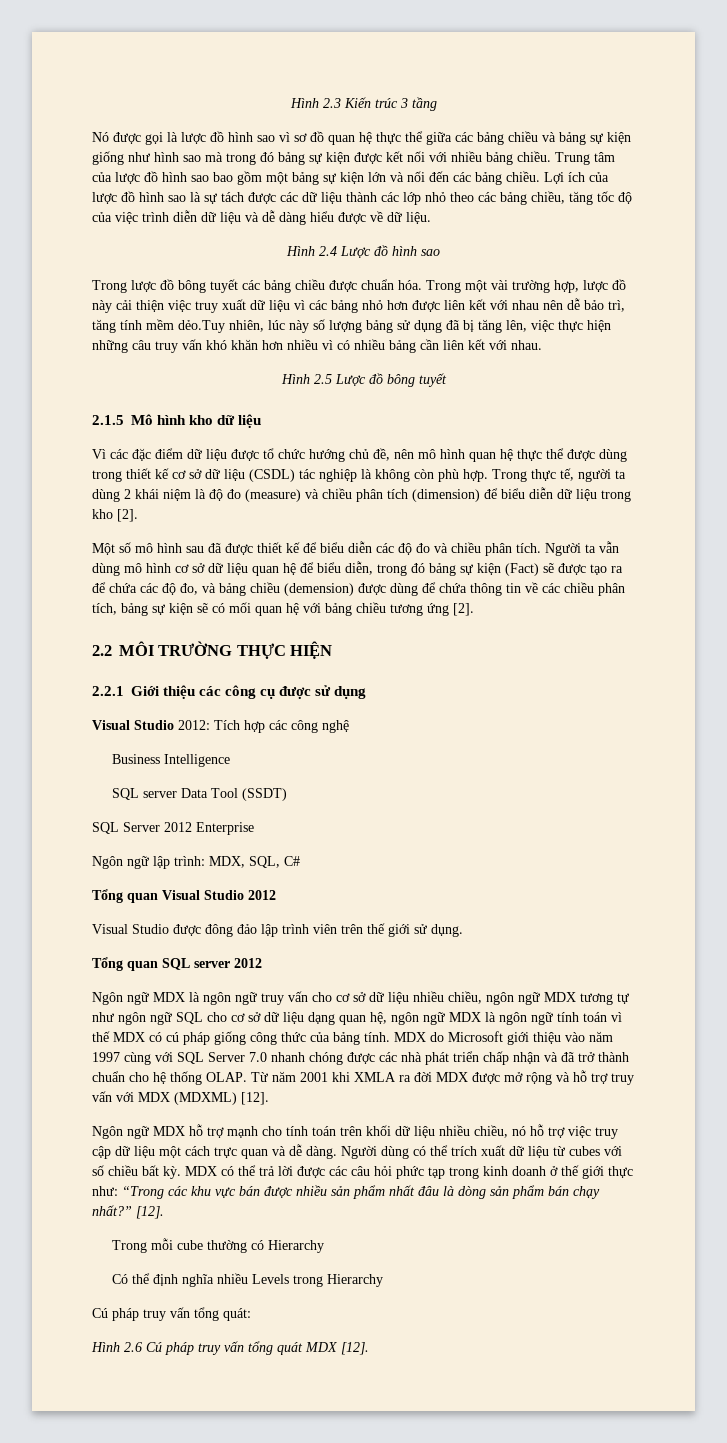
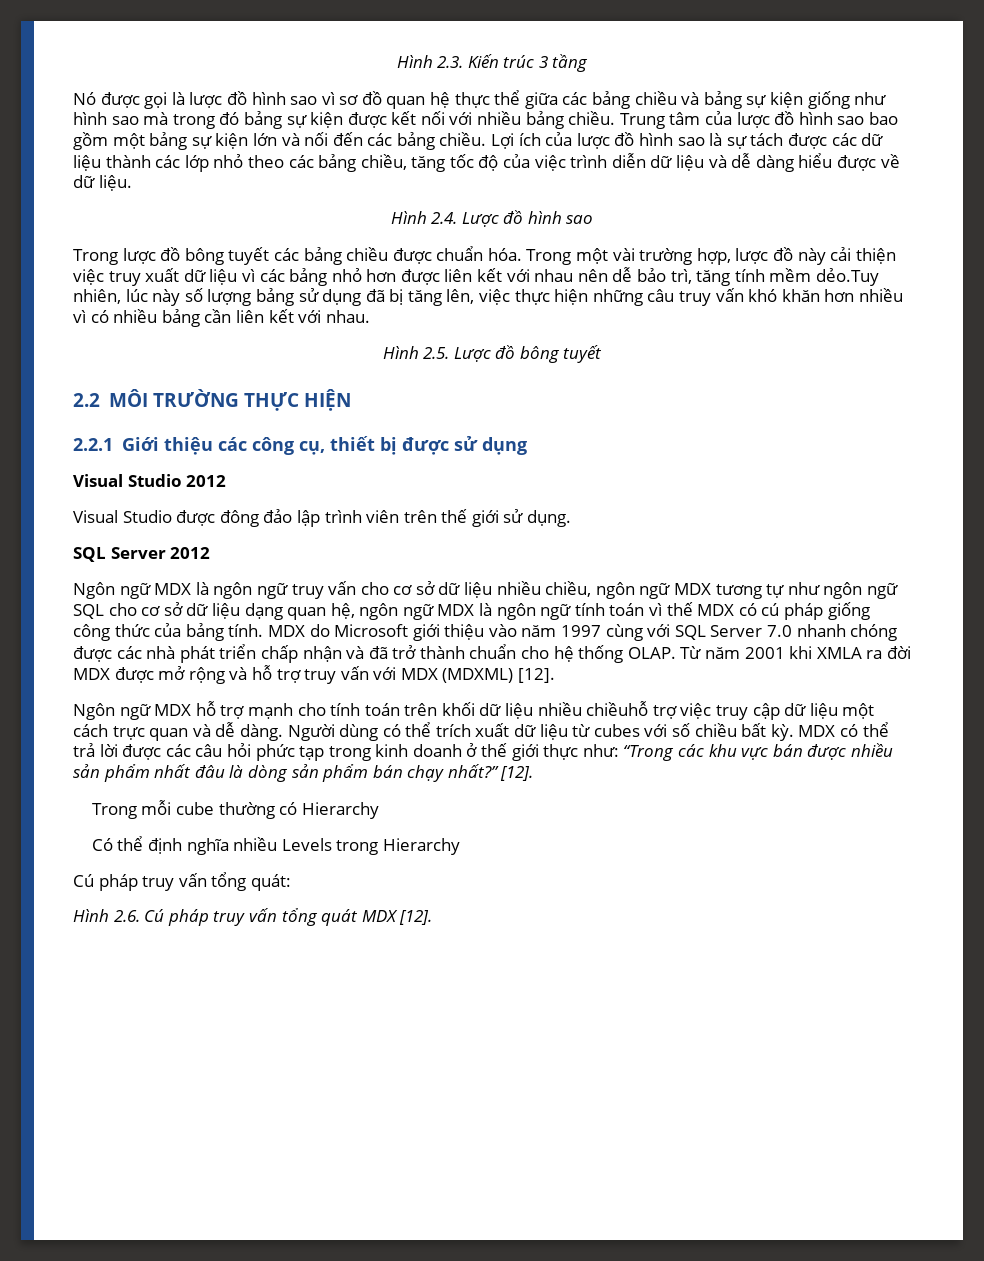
- Hình 2.3 Kiến trúc 3 tầng
+ Hình 2.3. Kiến trúc 3 tầng
- Hình 2.4 Lược đồ hình sao
+ Hình 2.4. Lược đồ hình sao
- Hình 2.5 Lược đồ bông tuyết
+ Hình 2.5. Lược đồ bông tuyết
- 2.1.5 Mô hình kho dữ liệu
- Vì các đặc điểm dữ liệu được tổ chức hướng chủ đề, nên mô hình quan hệ thực thể được dùng trong thiết kế cơ sở dữ liệu (CSDL) tác nghiệp là không còn phù hợp. Trong thực tế, người ta dùng 2 khái niệm là độ đo (measure) và chiều phân tích (dimension) để biểu diễn dữ liệu trong kho [2].
- Một số mô hình sau đã được thiết kế để biểu diễn các độ đo và chiều phân tích. Người ta vẫn dùng mô hình cơ sở dữ liệu quan hệ để biểu diễn, trong đó bảng sự kiện (Fact) sẽ được tạo ra để chứa các độ đo, và bảng chiều (demension) được dùng để chứa thông tin về các chiều phân tích, bảng sự kiện sẽ có mối quan hệ với bảng chiều tương ứng [2].
- 2.2.1 Giới thiệu các công cụ được sử dụng
+ 2.2.1 Giới thiệu các công cụ, thiết bị được sử dụng
- Visual Studio 2012: Tích hợp các công nghệ
- Business Intelligence
- SQL server Data Tool (SSDT)
- SQL Server 2012 Enterprise
- Ngôn ngữ lập trình: MDX, SQL, C#
- Tổng quan Visual Studio 2012
+ Visual Studio 2012
- Tổng quan SQL server 2012
+ SQL Server 2012
- Ngôn ngữ MDX hỗ trợ mạnh cho tính toán trên khối dữ liệu nhiều chiều, nó hỗ trợ việc truy cập dữ liệu một cách trực quan và dễ dàng.
+ Ngôn ngữ MDX hỗ trợ mạnh cho tính toán trên khối dữ liệu nhiều chiềuhỗ trợ việc truy cập dữ liệu một cách trực quan và dễ dàng.
- Hình 2.6 Cú pháp truy vấn tổng quát MDX [12].
+ Hình 2.6. Cú pháp truy vấn tổng quát MDX [12].

